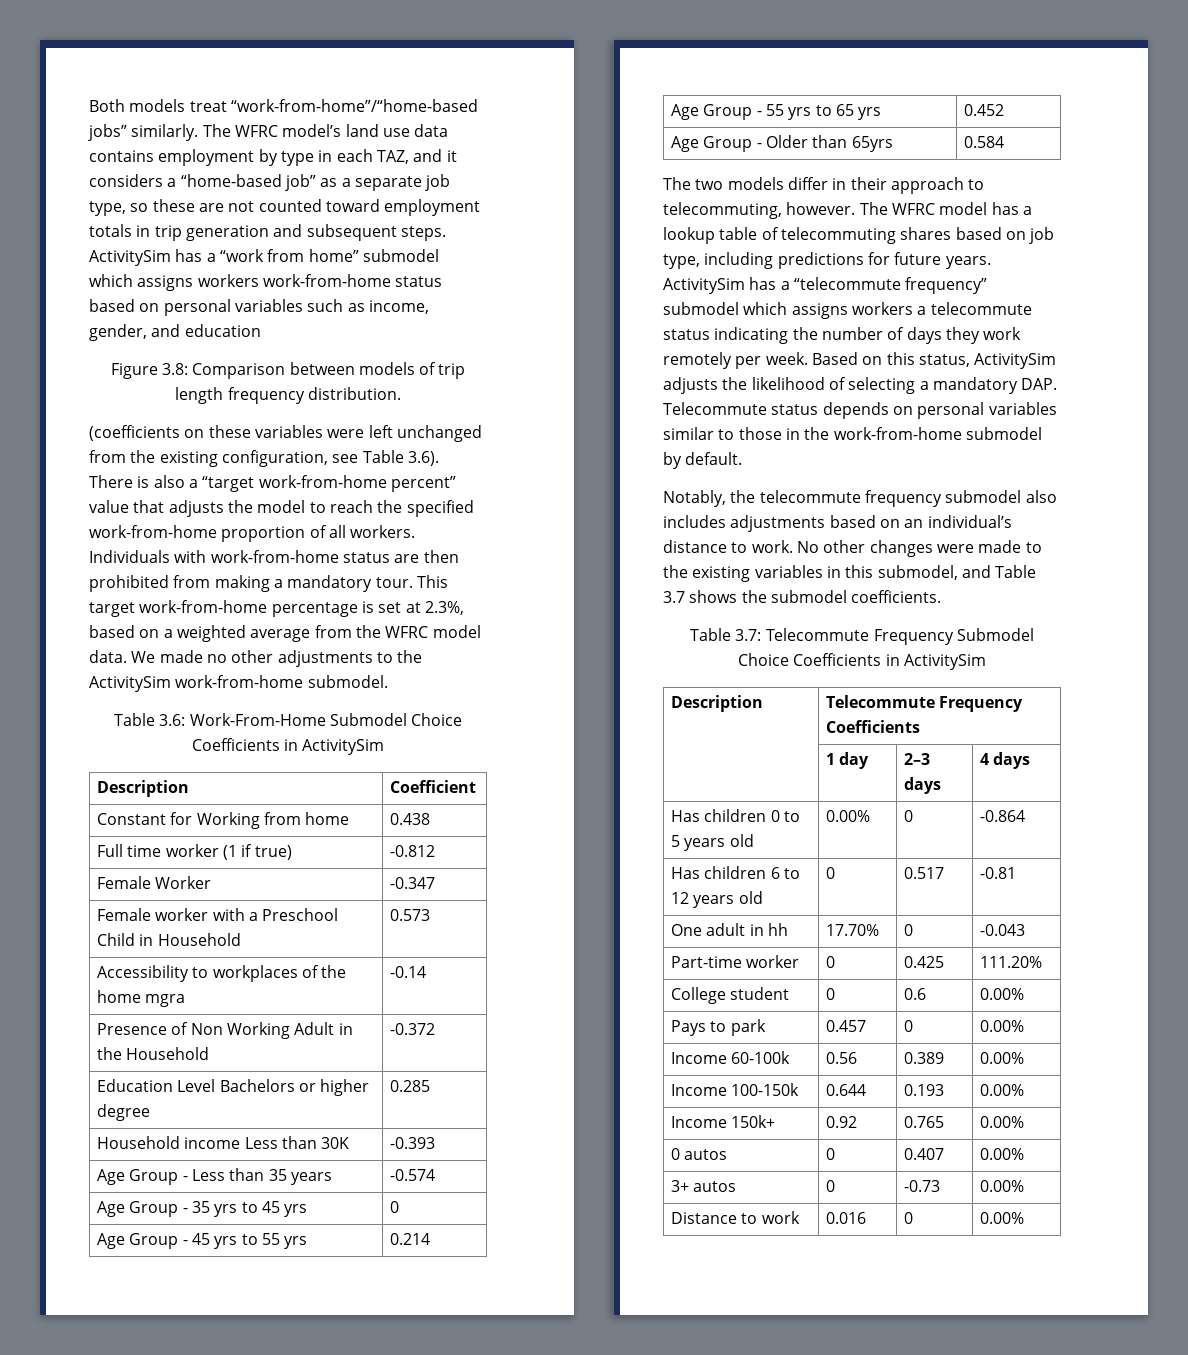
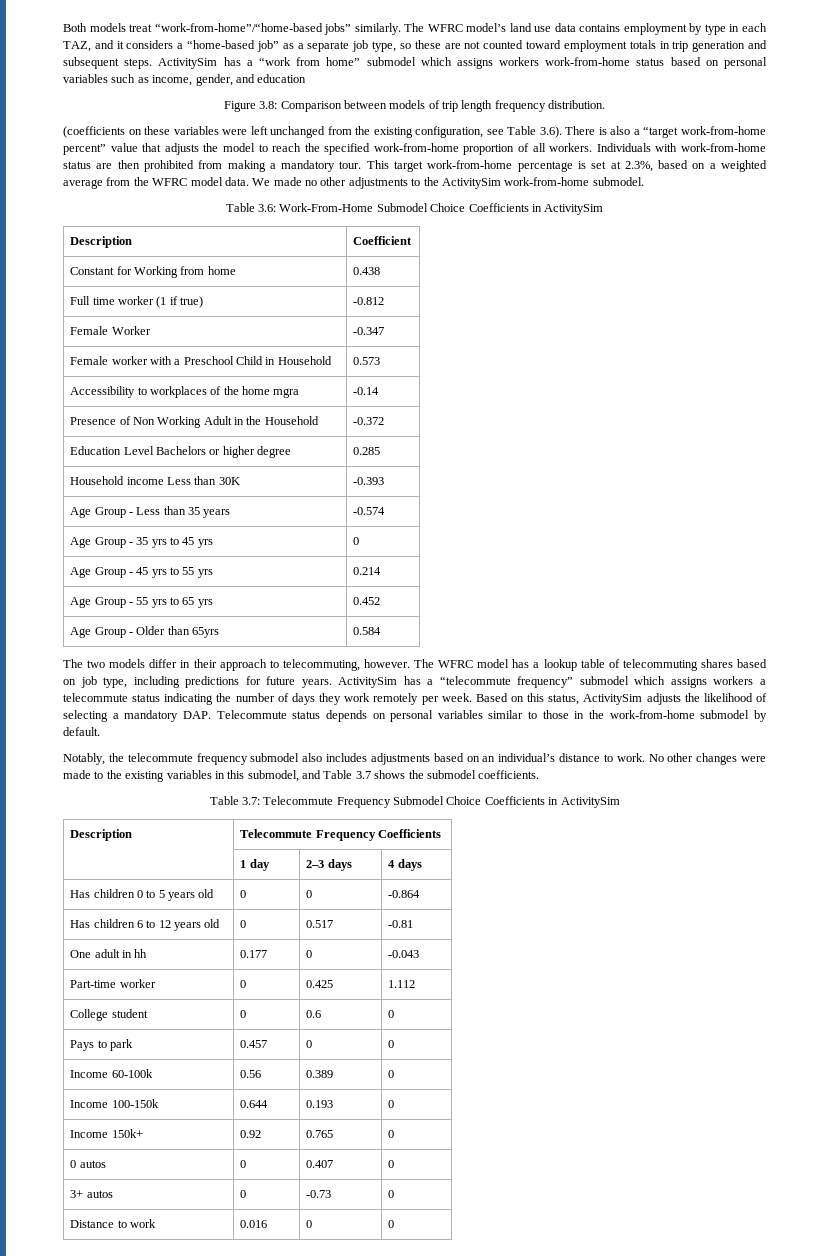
- Has children 0 to 5 years old | 0.00% | 0 | -0.864
+ Has children 0 to 5 years old | 0 | 0 | -0.864
- One adult in hh | 17.70% | 0 | -0.043
+ One adult in hh | 0.177 | 0 | -0.043
- Part-time worker | 0 | 0.425 | 111.20%
+ Part-time worker | 0 | 0.425 | 1.112
- College student | 0 | 0.6 | 0.00%
+ College student | 0 | 0.6 | 0
- Pays to park | 0.457 | 0 | 0.00%
+ Pays to park | 0.457 | 0 | 0
- Income 60-100k | 0.56 | 0.389 | 0.00%
+ Income 60-100k | 0.56 | 0.389 | 0
- Income 100-150k | 0.644 | 0.193 | 0.00%
+ Income 100-150k | 0.644 | 0.193 | 0
- Income 150k+ | 0.92 | 0.765 | 0.00%
+ Income 150k+ | 0.92 | 0.765 | 0
- 0 autos | 0 | 0.407 | 0.00%
+ 0 autos | 0 | 0.407 | 0
- 3+ autos | 0 | -0.73 | 0.00%
+ 3+ autos | 0 | -0.73 | 0
- Distance to work | 0.016 | 0 | 0.00%
+ Distance to work | 0.016 | 0 | 0

